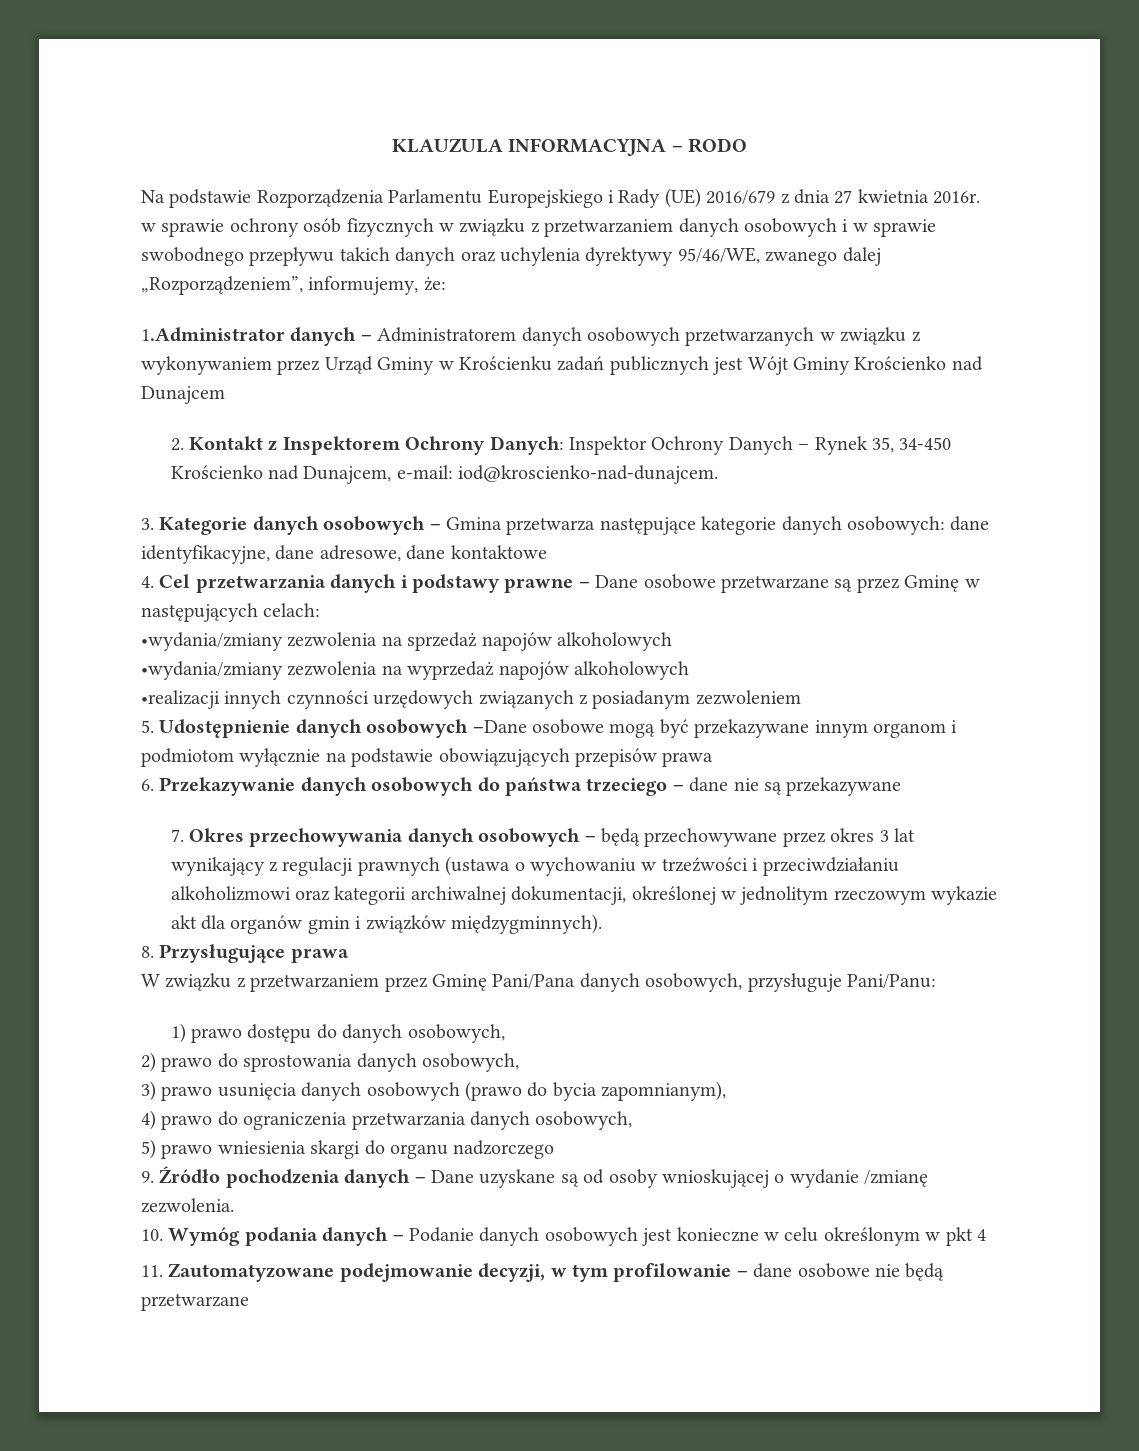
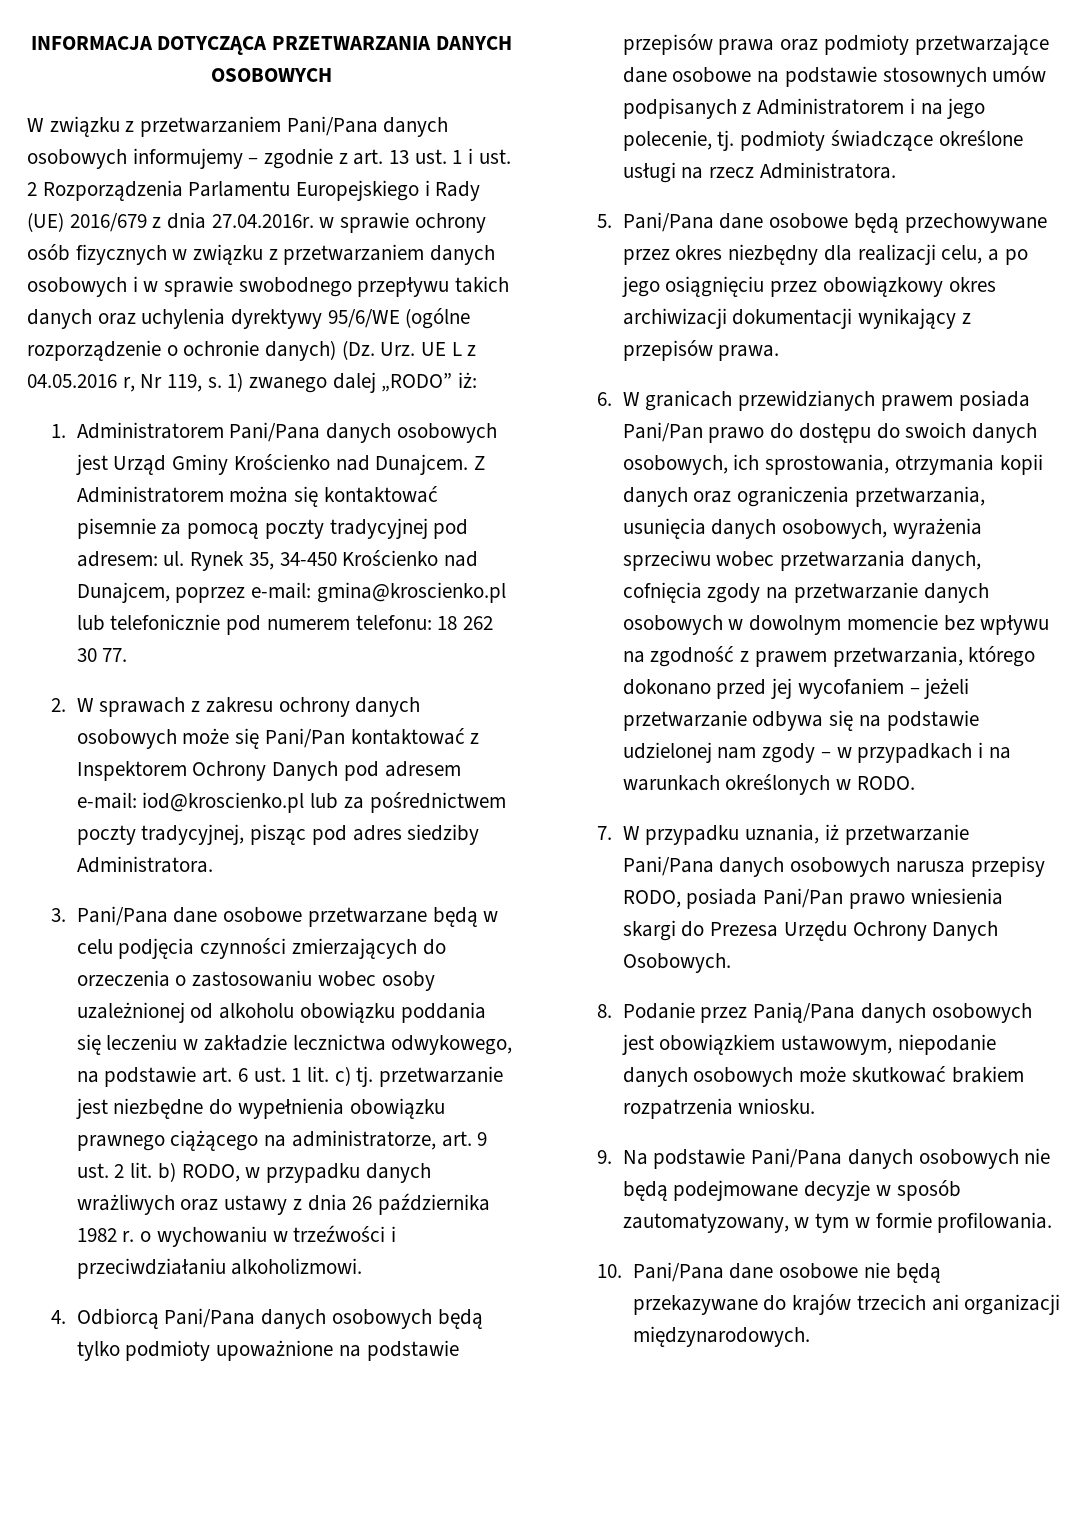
- KLAUZULA INFORMACYJNA – RODO
- Na podstawie Rozporządzenia Parlamentu Europejskiego i Rady (UE) 2016/679 z dnia 27 kwietnia 2016r. w sprawie ochrony osób fizycznych w związku z przetwarzaniem danych osobowych i w sprawie swobodnego przepływu takich danych oraz uchylenia dyrektywy 95/46/WE, zwanego dalej „Rozporządzeniem”, informujemy, że:
- 1.Administrator danych – Administratorem danych osobowych przetwarzanych w związku z wykonywaniem przez Urząd Gminy w Krościenku zadań publicznych jest Wójt Gminy Krościenko nad Dunajcem
- 2. Kontakt z Inspektorem Ochrony Danych: Inspektor Ochrony Danych – Rynek 35, 34-450 Krościenko nad Dunajcem, e-mail: iod@kroscienko-nad-dunajcem.
- 3. Kategorie danych osobowych – Gmina przetwarza następujące kategorie danych osobowych: dane identyfikacyjne, dane adresowe, dane kontaktowe
- 4. Cel przetwarzania danych i podstawy prawne – Dane osobowe przetwarzane są przez Gminę w następujących celach:
- •wydania/zmiany zezwolenia na sprzedaż napojów alkoholowych
- •wydania/zmiany zezwolenia na wyprzedaż napojów alkoholowych
- •realizacji innych czynności urzędowych związanych z posiadanym zezwoleniem
- 5. Udostępnienie danych osobowych –Dane osobowe mogą być przekazywane innym organom i podmiotom wyłącznie na podstawie obowiązujących przepisów prawa
- 6. Przekazywanie danych osobowych do państwa trzeciego – dane nie są przekazywane
- 7. Okres przechowywania danych osobowych – będą przechowywane przez okres 3 lat wynikający z regulacji prawnych (ustawa o wychowaniu w trzeźwości i przeciwdziałaniu alkoholizmowi oraz kategorii archiwalnej dokumentacji, określonej w jednolitym rzeczowym wykazie akt dla organów gmin i związków międzygminnych).
- 8. Przysługujące prawa
- W związku z przetwarzaniem przez Gminę Pani/Pana danych osobowych, przysługuje Pani/Panu:
- 1) prawo dostępu do danych osobowych,
- 2) prawo do sprostowania danych osobowych,
- 3) prawo usunięcia danych osobowych (prawo do bycia zapomnianym),
- 4) prawo do ograniczenia przetwarzania danych osobowych,
- 5) prawo wniesienia skargi do organu nadzorczego
- 9. Źródło pochodzenia danych – Dane uzyskane są od osoby wnioskującej o wydanie /zmianę zezwolenia.
- 10. Wymóg podania danych – Podanie danych osobowych jest konieczne w celu określonym w pkt 4
- 11. Zautomatyzowane podejmowanie decyzji, w tym profilowanie – dane osobowe nie będą przetwarzane
+ INFORMACJA DOTYCZĄCA PRZETWARZANIA DANYCH OSOBOWYCH
+ W związku z przetwarzaniem Pani/Pana danych osobowych informujemy – zgodnie z art. 13 ust. 1 i ust. 2 Rozporządzenia Parlamentu Europejskiego i Rady (UE) 2016/679 z dnia 27.04.2016r. w sprawie ochrony osób fizycznych w związku z przetwarzaniem danych osobowych i w sprawie swobodnego przepływu takich danych oraz uchylenia dyrektywy 95/6/WE (ogólne rozporządzenie o ochronie danych) (Dz. Urz. UE L z 04.05.2016 r, Nr 119, s. 1) zwanego dalej „RODO” iż:
+ 1. Administratorem Pani/Pana danych osobowych jest Urząd Gminy Krościenko nad Dunajcem. Z Administratorem można się kontaktować pisemnie za pomocą poczty tradycyjnej pod adresem: ul. Rynek 35, 34-450 Krościenko nad Dunajcem, poprzez e-mail: gmina@kroscienko.pl lub telefonicznie pod numerem telefonu: 18 262 30 77.
+ 2. W sprawach z zakresu ochrony danych osobowych może się Pani/Pan kontaktować z Inspektorem Ochrony Danych pod adresem e-mail: iod@kroscienko.pl lub za pośrednictwem poczty tradycyjnej, pisząc pod adres siedziby Administratora.
+ 3. Pani/Pana dane osobowe przetwarzane będą w celu podjęcia czynności zmierzających do orzeczenia o zastosowaniu wobec osoby uzależnionej od alkoholu obowiązku poddania się leczeniu w zakładzie lecznictwa odwykowego, na podstawie art. 6 ust. 1 lit. c) tj. przetwarzanie jest niezbędne do wypełnienia obowiązku prawnego ciążącego na administratorze, art. 9 ust. 2 lit. b) RODO, w przypadku danych wrażliwych oraz ustawy z dnia 26 października 1982 r. o wychowaniu w trzeźwości i przeciwdziałaniu alkoholizmowi.
+ 4. Odbiorcą Pani/Pana danych osobowych będą tylko podmioty upoważnione na podstawie przepisów prawa oraz podmioty przetwarzające dane osobowe na podstawie stosownych umów podpisanych z Administratorem i na jego polecenie, tj. podmioty świadczące określone usługi na rzecz Administratora.
+ 5. Pani/Pana dane osobowe będą przechowywane przez okres niezbędny dla realizacji celu, a po jego osiągnięciu przez obowiązkowy okres archiwizacji dokumentacji wynikający z przepisów prawa.
+ 6. W granicach przewidzianych prawem posiada Pani/Pan prawo do dostępu do swoich danych osobowych, ich sprostowania, otrzymania kopii danych oraz ograniczenia przetwarzania, usunięcia danych osobowych, wyrażenia sprzeciwu wobec przetwarzania danych, cofnięcia zgody na przetwarzanie danych osobowych w dowolnym momencie bez wpływu na zgodność z prawem przetwarzania, którego dokonano przed jej wycofaniem – jeżeli przetwarzanie odbywa się na podstawie udzielonej nam zgody – w przypadkach i na warunkach określonych w RODO.
+ 7. W przypadku uznania, iż przetwarzanie Pani/Pana danych osobowych narusza przepisy RODO, posiada Pani/Pan prawo wniesienia skargi do Prezesa Urzędu Ochrony Danych Osobowych.
+ 8. Podanie przez Panią/Pana danych osobowych jest obowiązkiem ustawowym, niepodanie danych osobowych może skutkować brakiem rozpatrzenia wniosku.
+ 9. Na podstawie Pani/Pana danych osobowych nie będą podejmowane decyzje w sposób zautomatyzowany, w tym w formie profilowania.
+ 10. Pani/Pana dane osobowe nie będą przekazywane do krajów trzecich ani organizacji międzynarodowych.

